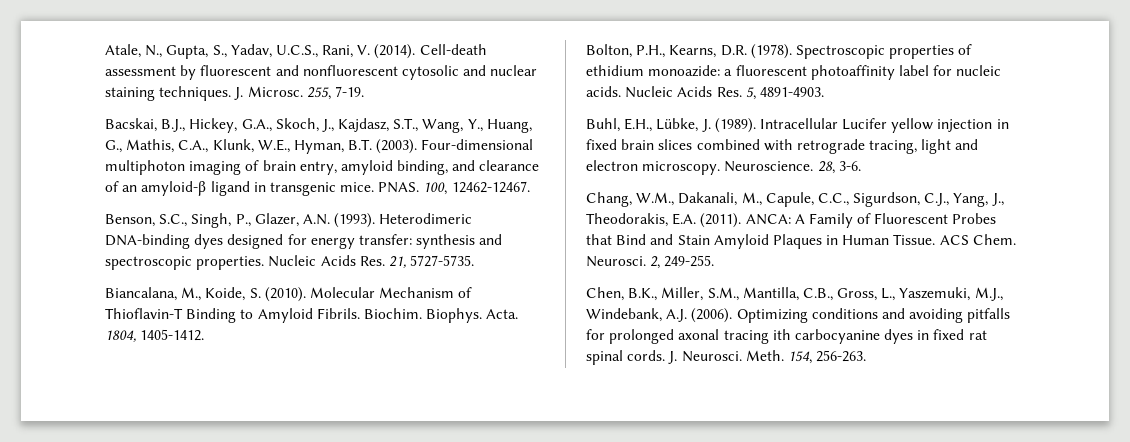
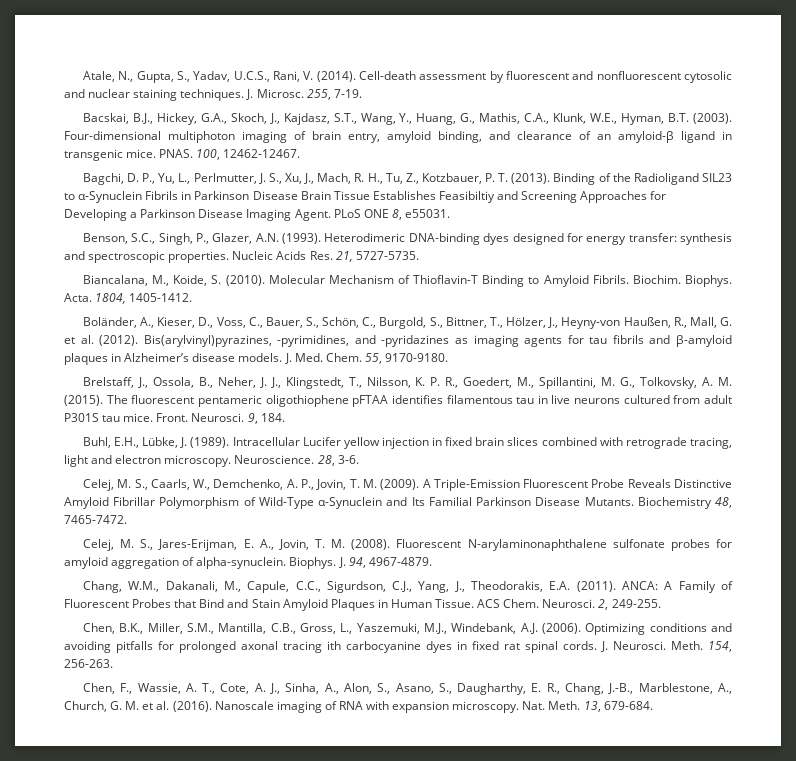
+ Bagchi, D. P., Yu, L., Perlmutter, J. S., Xu, J., Mach, R. H., Tu, Z., Kotzbauer, P. T. (2013). Binding of the Radioligand SIL23 to α-Synuclein Fibrils in Parkinson Disease Brain Tissue Establishes Feasibiltiy and Screening Approaches for Developing a Parkinson Disease Imaging Agent. PLoS ONE 8, e55031.
- Bolton, P.H., Kearns, D.R. (1978). Spectroscopic properties of ethidium monoazide: a fluorescent photoaffinity label for nucleic acids. Nucleic Acids Res. 5, 4891-4903.
+ Bolӓnder, A., Kieser, D., Voss, C., Bauer, S., Schӧn, C., Burgold, S., Bittner, T., Hӧlzer, J., Heyny-von Haußen, R., Mall, G. et al. (2012). Bis(arylvinyl)pyrazines, -pyrimidines, and -pyridazines as imaging agents for tau fibrils and β-amyloid plaques in Alzheimer’s disease models. J. Med. Chem. 55, 9170-9180.
+ Brelstaff, J., Ossola, B., Neher, J. J., Klingstedt, T., Nilsson, K. P. R., Goedert, M., Spillantini, M. G., Tolkovsky, A. M. (2015). The fluorescent pentameric oligothiophene pFTAA identifies filamentous tau in live neurons cultured from adult P301S tau mice. Front. Neurosci. 9, 184.
+ Celej, M. S., Caarls, W., Demchenko, A. P., Jovin, T. M. (2009). A Triple-Emission Fluorescent Probe Reveals Distinctive Amyloid Fibrillar Polymorphism of Wild-Type α-Synuclein and Its Familial Parkinson Disease Mutants. Biochemistry 48, 7465-7472.
+ Celej, M. S., Jares-Erijman, E. A., Jovin, T. M. (2008). Fluorescent N-arylaminonaphthalene sulfonate probes for amyloid aggregation of alpha-synuclein. Biophys. J. 94, 4967-4879.
+ Chen, F., Wassie, A. T., Cote, A. J., Sinha, A., Alon, S., Asano, S., Daugharthy, E. R., Chang, J.-B., Marblestone, A., Church, G. M. et al. (2016). Nanoscale imaging of RNA with expansion microscopy. Nat. Meth. 13, 679-684.

